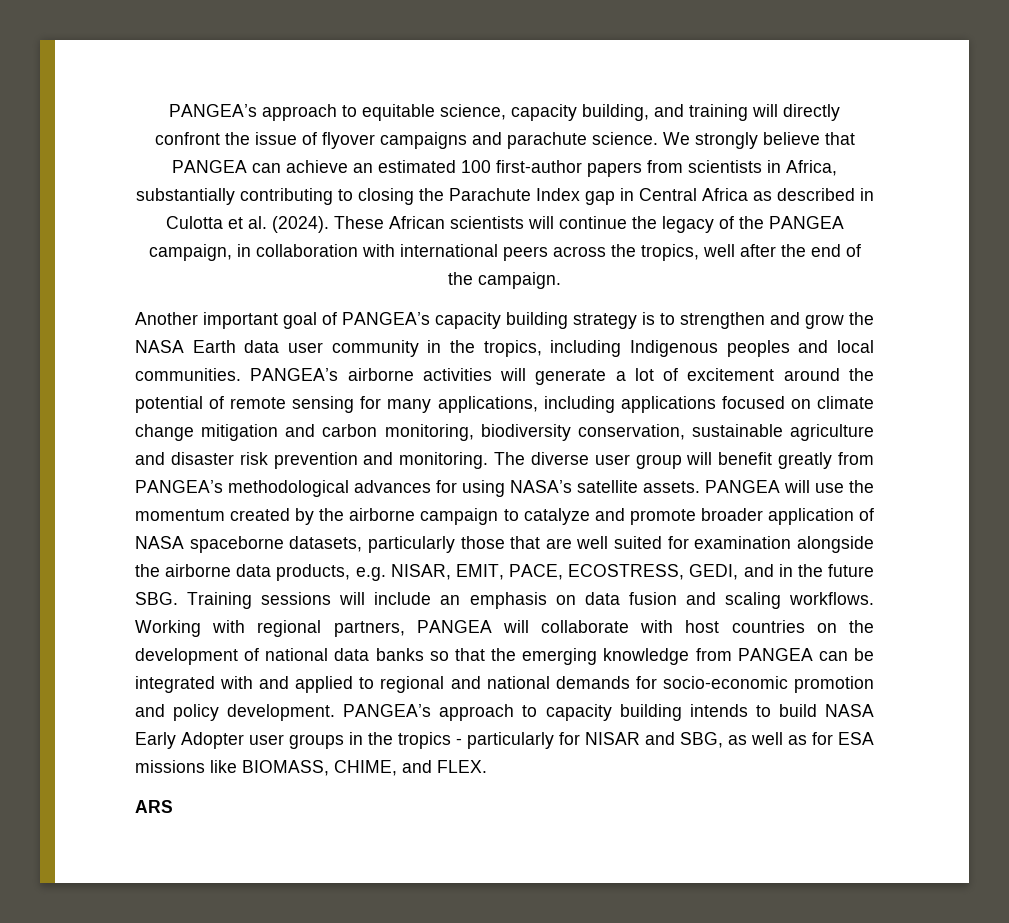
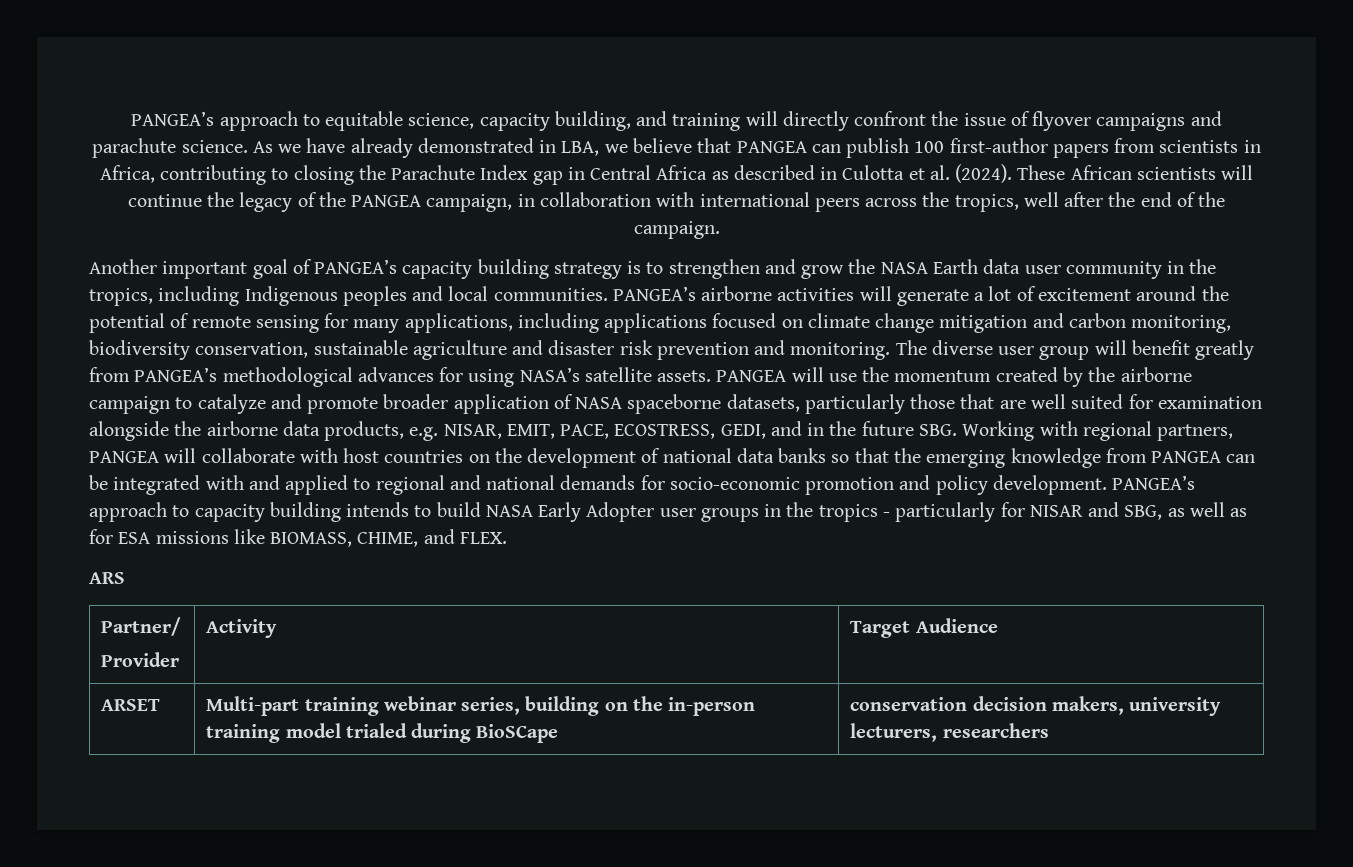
- We strongly believe that PANGEA can achieve an estimated 100 first-author papers from scientists in Africa, substantially contributing to closing the Parachute Index gap in Central Africa as described in Culotta et al. (2024).
+ As we have already demonstrated in LBA, we believe that PANGEA can publish 100 first-author papers from scientists in Africa, contributing to closing the Parachute Index gap in Central Africa as described in Culotta et al. (2024).
- PANGEA will use the momentum created by the airborne campaign to catalyze and promote broader application of NASA spaceborne datasets, particularly those that are well suited for examination alongside the airborne data products, e.g. NISAR, EMIT, PACE, ECOSTRESS, GEDI, and in the future SBG. Training sessions will include an emphasis on data fusion and scaling workflows. Working with regional partners, PANGEA will collaborate with host countries on the development of national data banks so that the emerging knowledge from PANGEA can be integrated with and applied to regional and national demands for socio-economic promotion and policy development.
+ PANGEA will use the momentum created by the airborne campaign to catalyze and promote broader application of NASA spaceborne datasets, particularly those that are well suited for examination alongside the airborne data products, e.g. NISAR, EMIT, PACE, ECOSTRESS, GEDI, and in the future SBG. Working with regional partners, PANGEA will collaborate with host countries on the development of national data banks so that the emerging knowledge from PANGEA can be integrated with and applied to regional and national demands for socio-economic promotion and policy development.
+ Partner/
+ Provider | Activity | Target Audience
+ ARSET | Multi-part training webinar series, building on the in-person training model trialed during BioSCape | conservation decision makers, university lecturers, researchers

